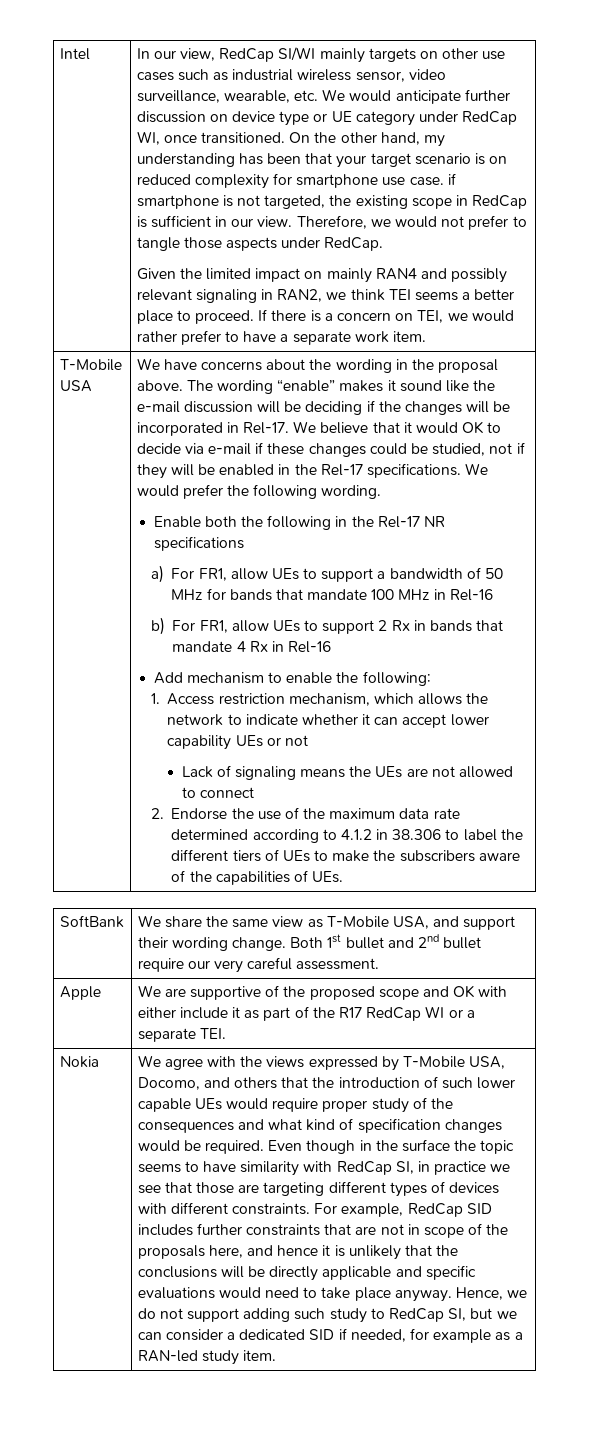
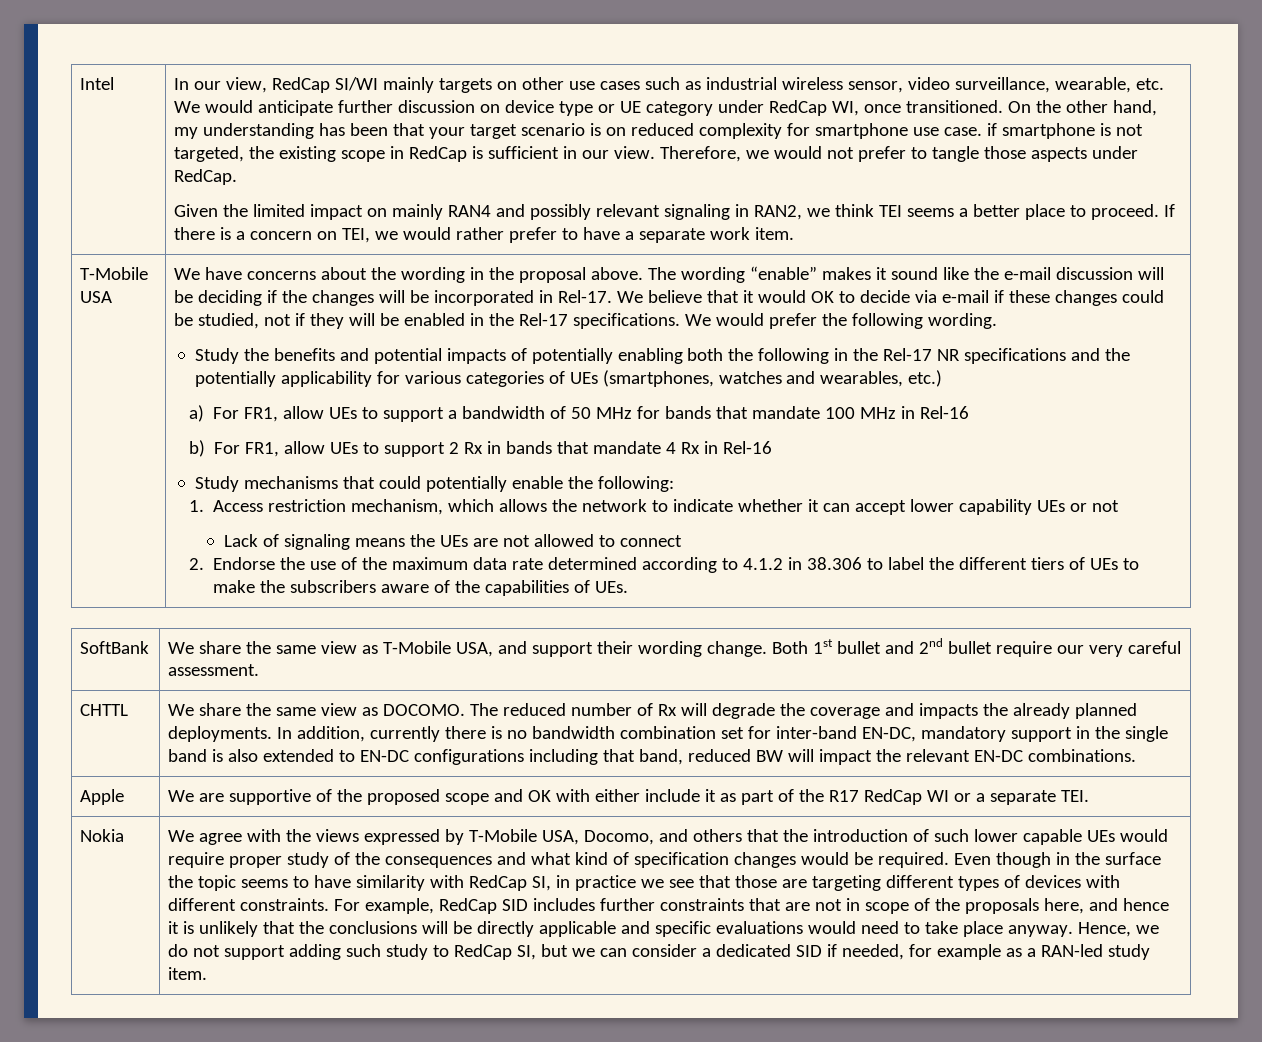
- Enable both the following in the Rel-17 NR specifications
+ Study the benefits and potential impacts of potentially enabling both the following in the Rel-17 NR specifications and the potentially applicability for various categories of UEs (smartphones, watches and wearables, etc.)
- Add mechanism to enable the following:
+ Study mechanisms that could potentially enable the following:
+ CHTTL | We share the same view as DOCOMO. The reduced number of Rx will degrade the coverage and impacts the already planned deployments. In addition, currently there is no bandwidth combination set for inter-band EN-DC, mandatory support in the single band is also extended to EN-DC configurations including that band, reduced BW will impact the relevant EN-DC combinations.

